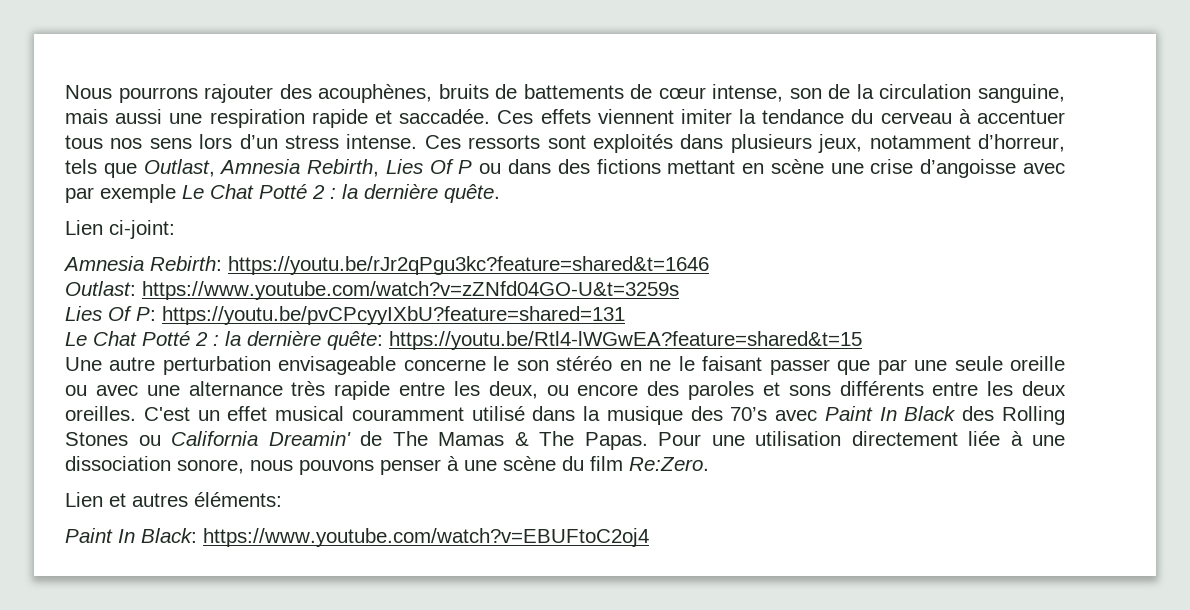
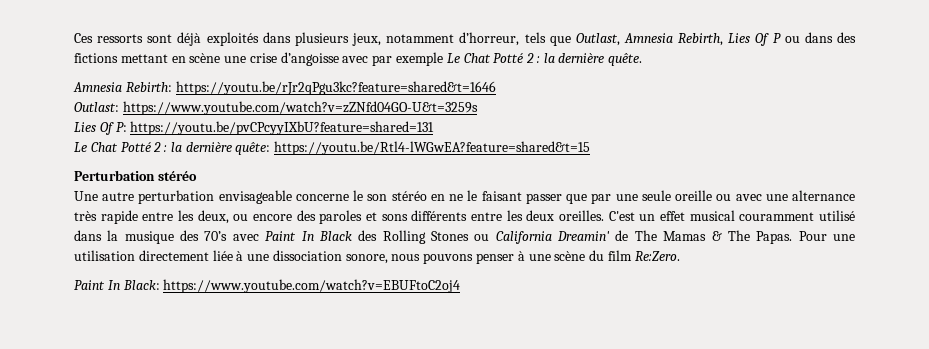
- Nous pourrons rajouter des acouphènes, bruits de battements de cœur intense, son de la circulation sanguine, mais aussi une respiration rapide et saccadée. Ces effets viennent imiter la tendance du cerveau à accentuer tous nos sens lors d’un stress intense. Ces ressorts sont exploités dans plusieurs jeux, notamment d’horreur, tels que Outlast, Amnesia Rebirth, Lies Of P ou dans des fictions mettant en scène une crise d’angoisse avec par exemple Le Chat Potté 2 : la dernière quête.
+ Ces ressorts sont déjà exploités dans plusieurs jeux, notamment d’horreur, tels que Outlast, Amnesia Rebirth, Lies Of P ou dans des fictions mettant en scène une crise d’angoisse avec par exemple Le Chat Potté 2 : la dernière quête.
- Lien ci-joint:
+ Perturbation stéréo
- Lien et autres éléments:

